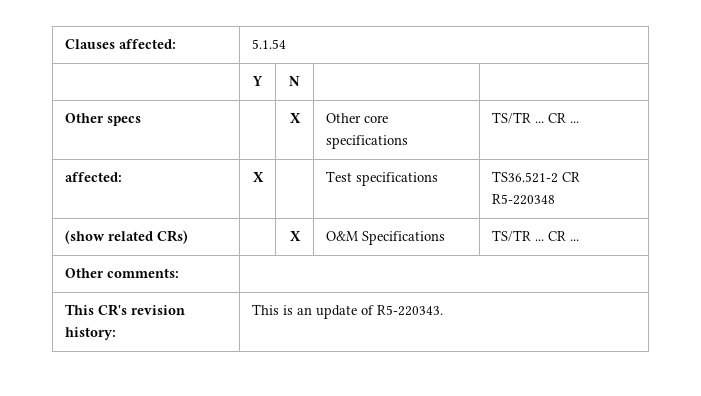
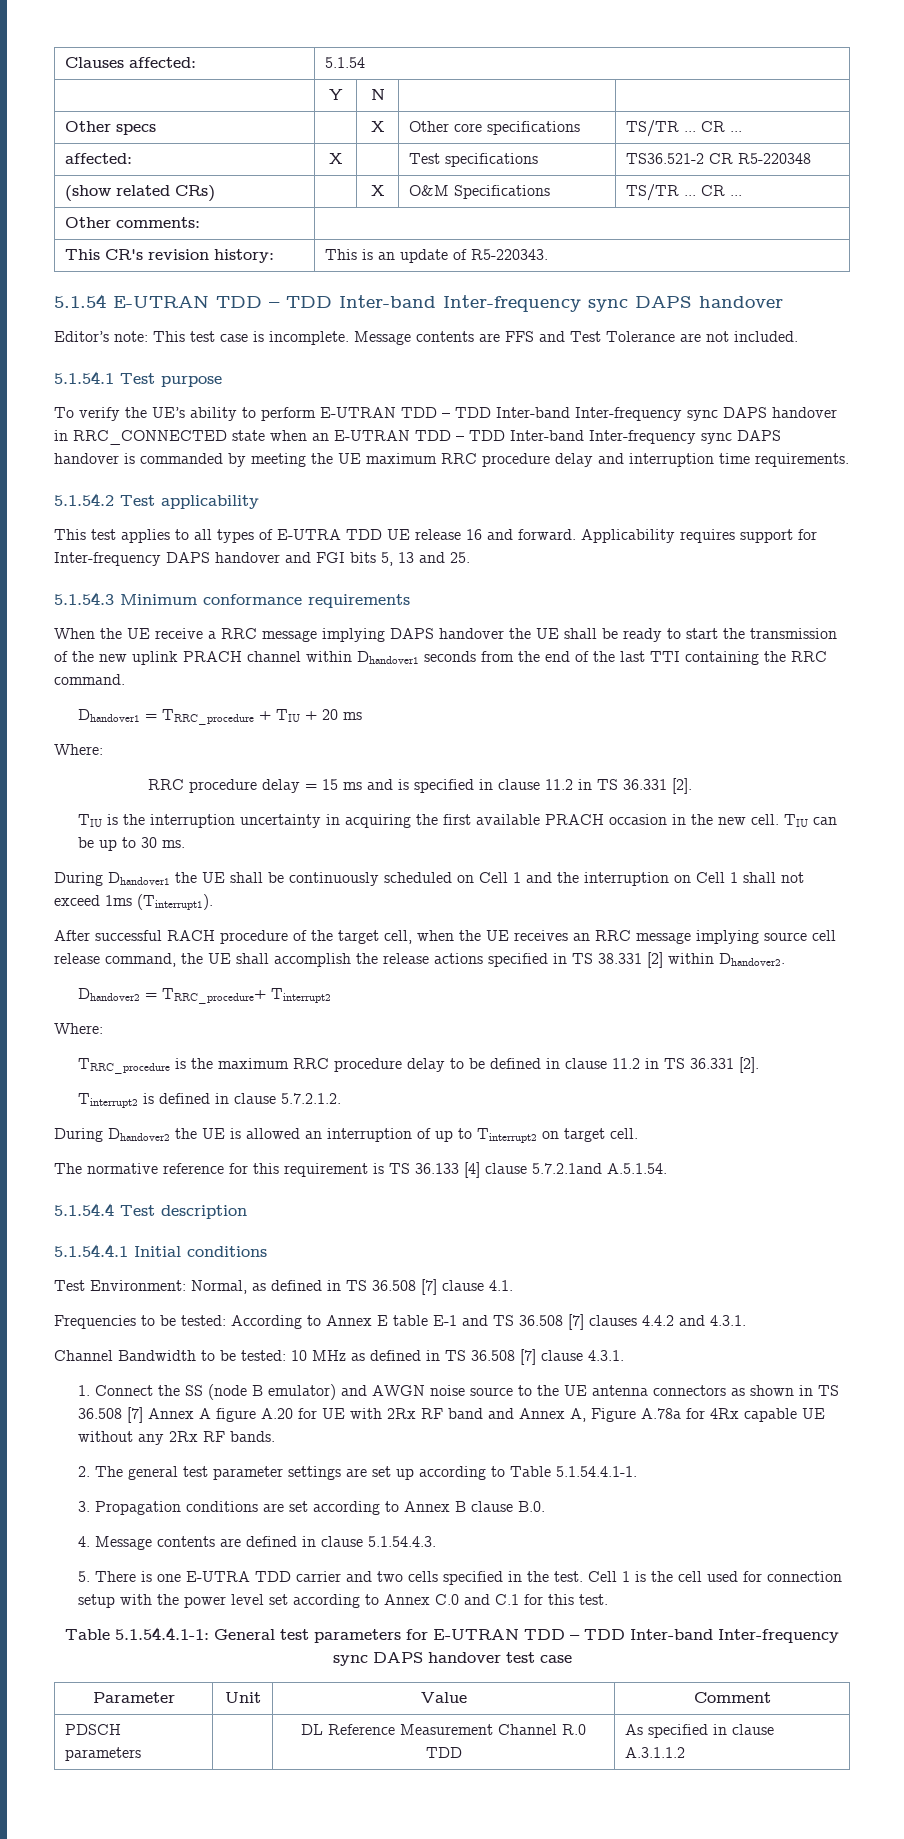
+ 5.1.54 E-UTRAN TDD – TDD Inter-band Inter-frequency sync DAPS handover
+ Editor’s note: This test case is incomplete. Message contents are FFS and Test Tolerance are not included.
+ 5.1.54.1 Test purpose
+ To verify the UE’s ability to perform E-UTRAN TDD – TDD Inter-band Inter-frequency sync DAPS handover in RRC_CONNECTED state when an E-UTRAN TDD – TDD Inter-band Inter-frequency sync DAPS handover is commanded by meeting the UE maximum RRC procedure delay and interruption time requirements.
+ 5.1.54.2 Test applicability
+ This test applies to all types of E-UTRA TDD UE release 16 and forward. Applicability requires support for Inter-frequency DAPS handover and FGI bits 5, 13 and 25.
+ 5.1.54.3 Minimum conformance requirements
+ When the UE receive a RRC message implying DAPS handover the UE shall be ready to start the transmission of the new uplink PRACH channel within Dhandover1 seconds from the end of the last TTI containing the RRC command.
+ Dhandover1 = TRRC_procedure + TIU + 20 ms
+ Where:
+ RRC procedure delay = 15 ms and is specified in clause 11.2 in TS 36.331 [2].
+ TIU is the interruption uncertainty in acquiring the first available PRACH occasion in the new cell. TIU can be up to 30 ms.
+ During Dhandover1 the UE shall be continuously scheduled on Cell 1 and the interruption on Cell 1 shall not exceed 1ms (Tinterrupt1).
+ After successful RACH procedure of the target cell, when the UE receives an RRC message implying source cell release command, the UE shall accomplish the release actions specified in TS 38.331 [2] within Dhandover2.
+ Dhandover2 = TRRC_procedure+ Tinterrupt2
+ Where:
+ TRRC_procedure is the maximum RRC procedure delay to be defined in clause 11.2 in TS 36.331 [2].
+ Tinterrupt2 is defined in clause 5.7.2.1.2.
+ During Dhandover2 the UE is allowed an interruption of up to Tinterrupt2 on target cell.
+ The normative reference for this requirement is TS 36.133 [4] clause 5.7.2.1and A.5.1.54.
+ 5.1.54.4 Test description
+ 5.1.54.4.1 Initial conditions
+ Test Environment: Normal, as defined in TS 36.508 [7] clause 4.1.
+ Frequencies to be tested: According to Annex E table E-1 and TS 36.508 [7] clauses 4.4.2 and 4.3.1.
+ Channel Bandwidth to be tested: 10 MHz as defined in TS 36.508 [7] clause 4.3.1.
+ 1. Connect the SS (node B emulator) and AWGN noise source to the UE antenna connectors as shown in TS 36.508 [7] Annex A figure A.20 for UE with 2Rx RF band and Annex A, Figure A.78a for 4Rx capable UE without any 2Rx RF bands.
+ 2. The general test parameter settings are set up according to Table 5.1.54.4.1-1.
+ 3. Propagation conditions are set according to Annex B clause B.0.
+ 4. Message contents are defined in clause 5.1.54.4.3.
+ 5. There is one E-UTRA TDD carrier and two cells specified in the test. Cell 1 is the cell used for connection setup with the power level set according to Annex C.0 and C.1 for this test.
+ Table 5.1.54.4.1-1: General test parameters for E-UTRAN TDD – TDD Inter-band Inter-frequency sync DAPS handover test case
+ Parameter | Unit | Value | Comment
+ PDSCH parameters | | DL Reference Measurement Channel R.0 TDD | As specified in clause A.3.1.1.2

